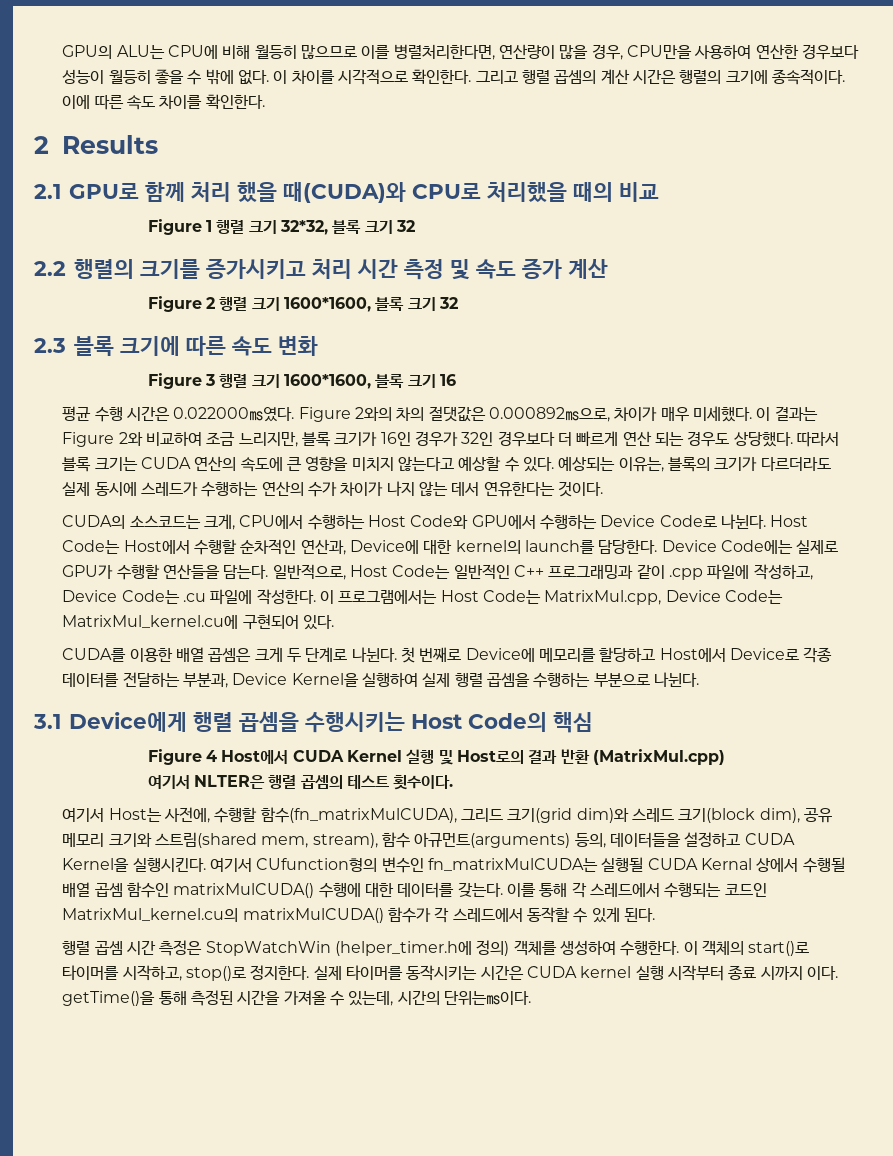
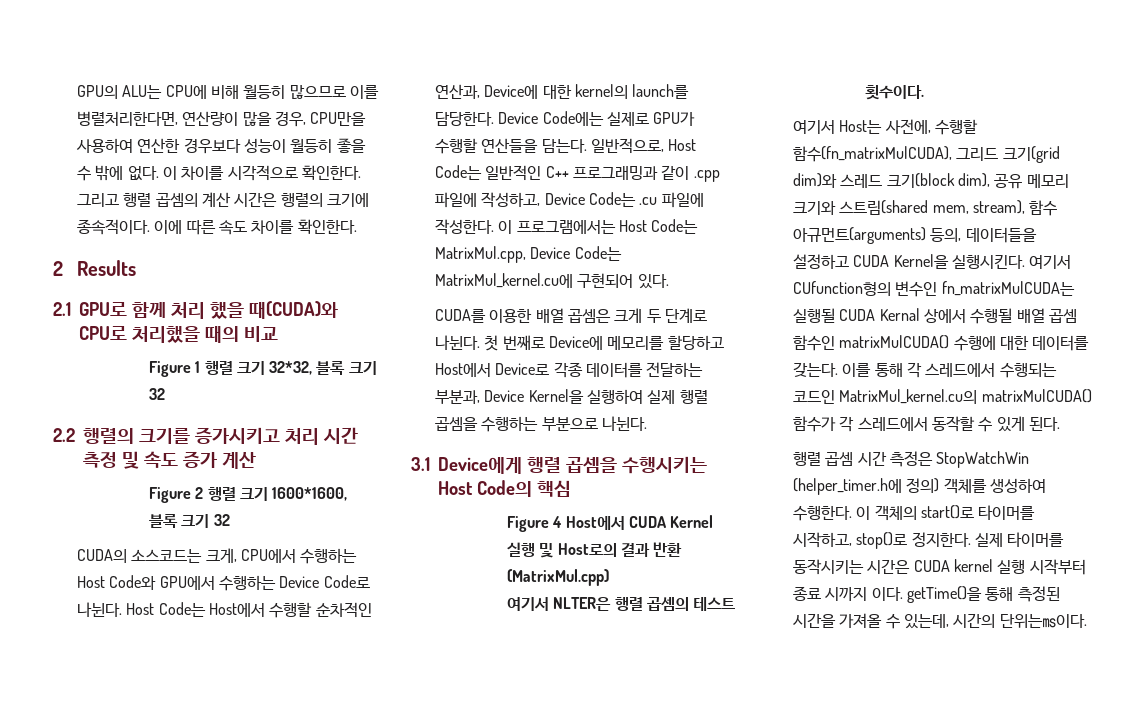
- 2.3 블록 크기에 따른 속도 변화
- Figure 3 행렬 크기 1600*1600, 블록 크기 16
- 평균 수행 시간은 0.022000㎳였다. Figure 2와의 차의 절댓값은 0.000892㎳으로, 차이가 매우 미세했다. 이 결과는 Figure 2와 비교하여 조금 느리지만, 블록 크기가 16인 경우가 32인 경우보다 더 빠르게 연산 되는 경우도 상당했다. 따라서 블록 크기는 CUDA 연산의 속도에 큰 영향을 미치지 않는다고 예상할 수 있다. 예상되는 이유는, 블록의 크기가 다르더라도 실제 동시에 스레드가 수행하는 연산의 수가 차이가 나지 않는 데서 연유한다는 것이다.

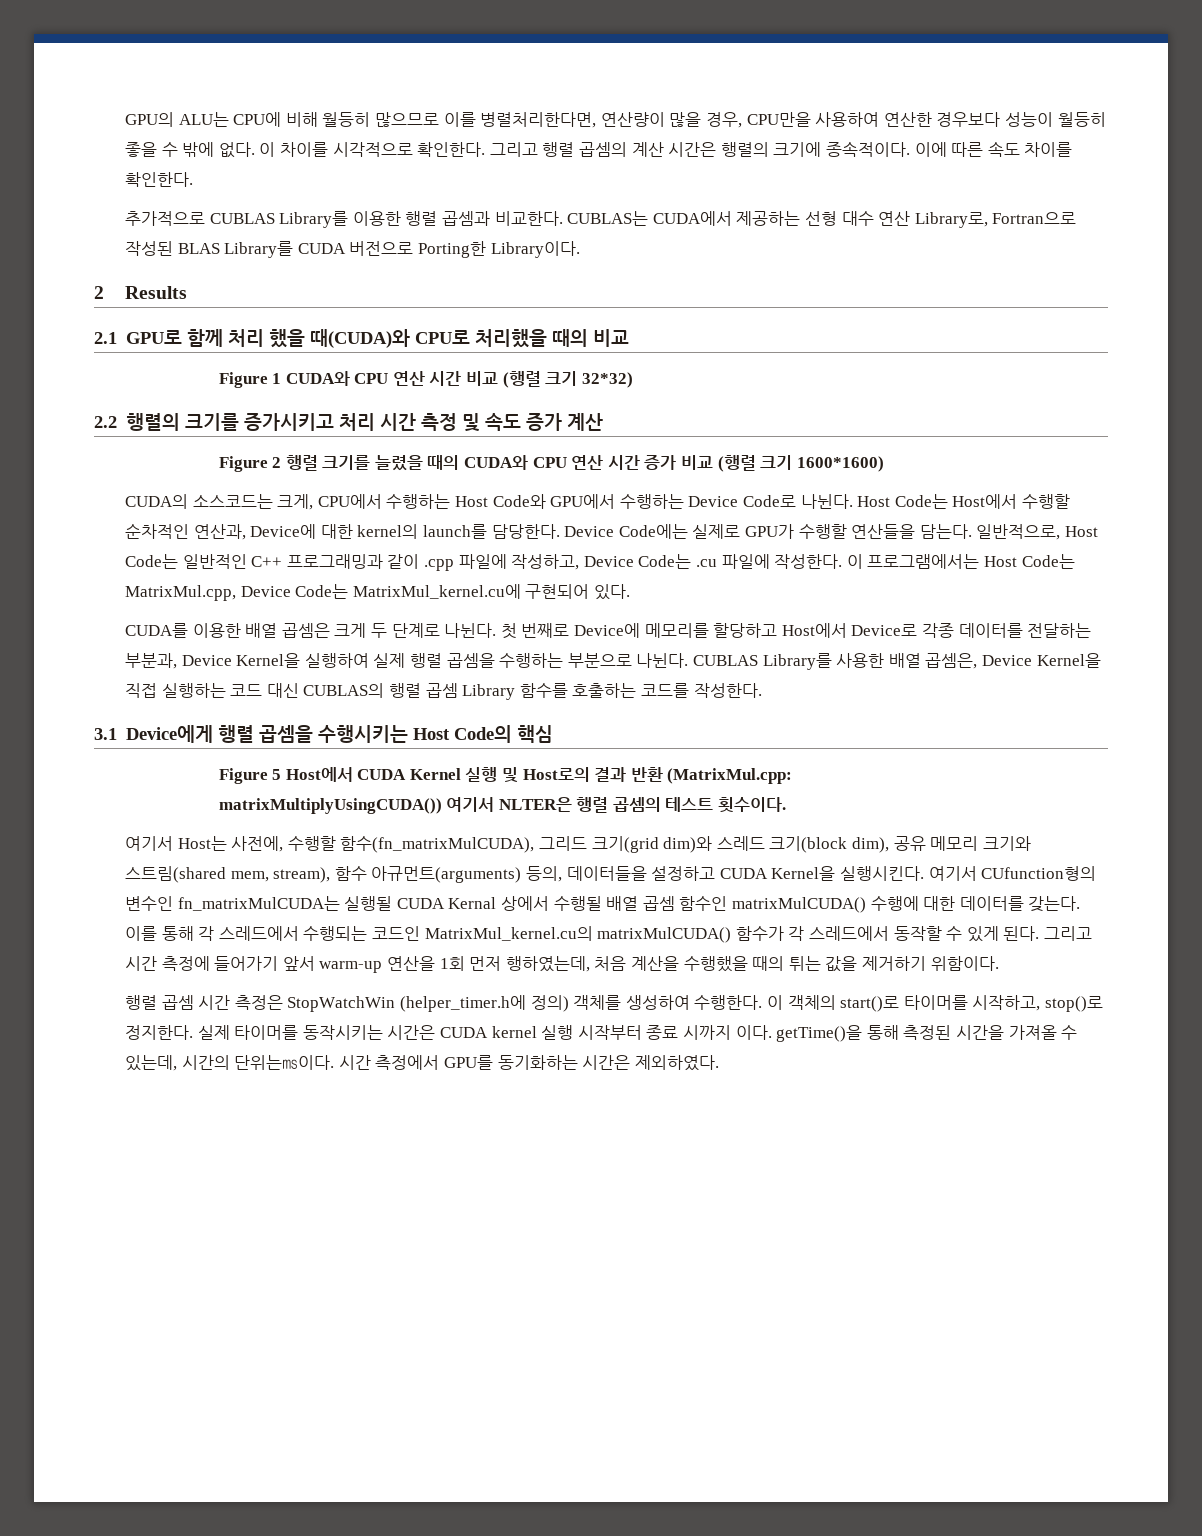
+ 추가적으로 CUBLAS Library를 이용한 행렬 곱셈과 비교한다. CUBLAS는 CUDA에서 제공하는 선형 대수 연산 Library로, Fortran으로 작성된 BLAS Library를 CUDA 버전으로 Porting한 Library이다.
- Figure 1 행렬 크기 32*32, 블록 크기 32
+ Figure 1 CUDA와 CPU 연산 시간 비교 (행렬 크기 32*32)
- Figure 2 행렬 크기 1600*1600, 블록 크기 32
+ Figure 2 행렬 크기를 늘렸을 때의 CUDA와 CPU 연산 시간 증가 비교 (행렬 크기 1600*1600)
+ CUBLAS Library를 사용한 배열 곱셈은, Device Kernel을 직접 실행하는 코드 대신 CUBLAS의 행렬 곱셈 Library 함수를 호출하는 코드를 작성한다.
- Figure 4 Host에서 CUDA Kernel 실행 및 Host로의 결과 반환 (MatrixMul.cpp)
- 여기서 NLTER은 행렬 곱셈의 테스트 횟수이다.
+ Figure 5 Host에서 CUDA Kernel 실행 및 Host로의 결과 반환 (MatrixMul.cpp:
+ matrixMultiplyUsingCUDA()) 여기서 NLTER은 행렬 곱셈의 테스트 횟수이다.
+ 그리고 시간 측정에 들어가기 앞서 warm-up 연산을 1회 먼저 행하였는데, 처음 계산을 수행했을 때의 튀는 값을 제거하기 위함이다.
+ 시간 측정에서 GPU를 동기화하는 시간은 제외하였다.

